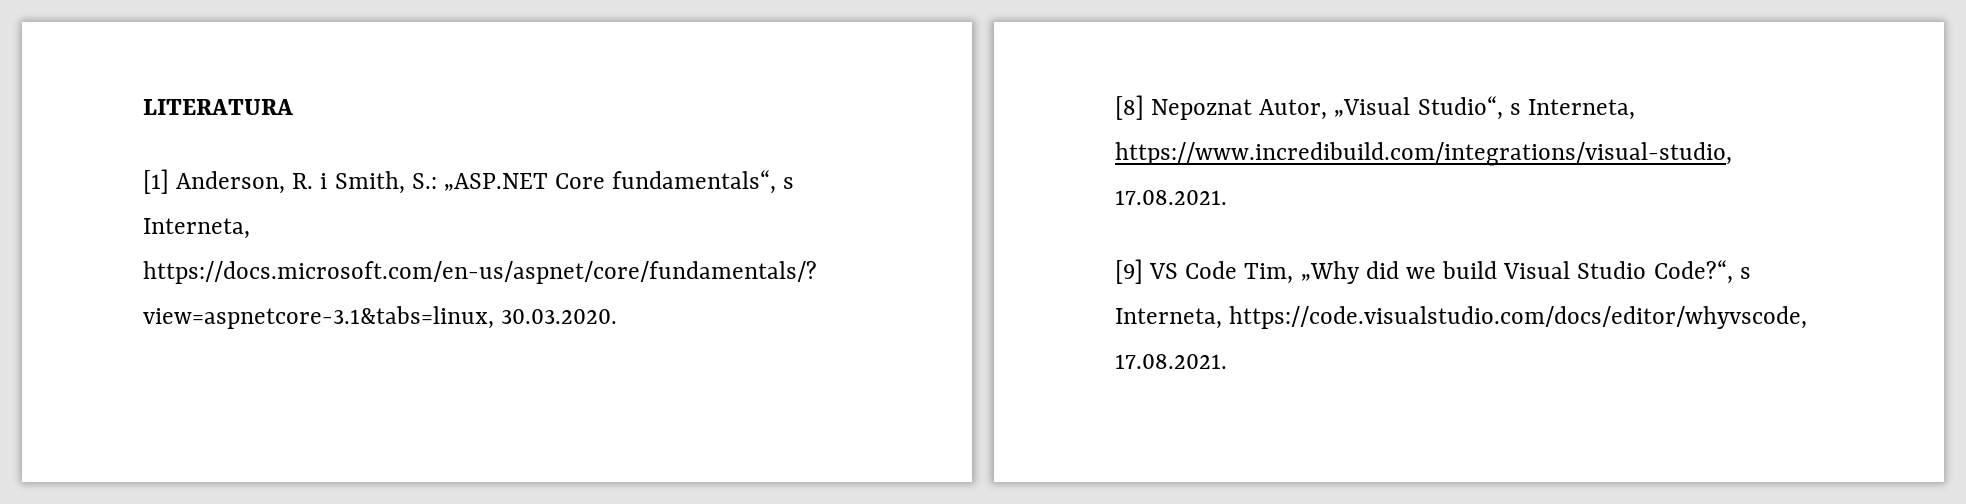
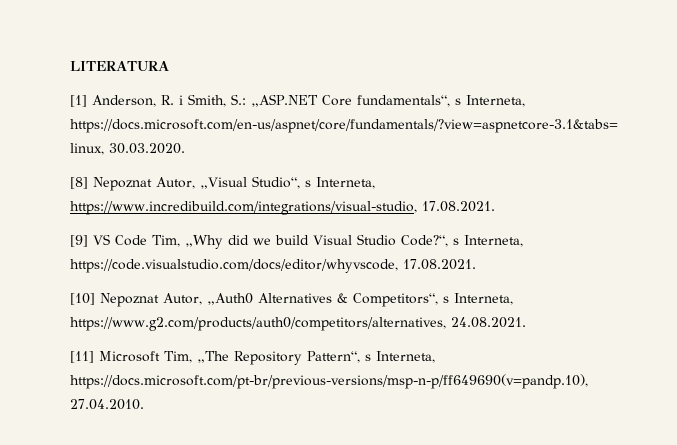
+ [10] Nepoznat Autor, „Auth0 Alternatives & Competitors“, s Interneta, https://www.g2.com/products/auth0/competitors/alternatives, 24.08.2021.
+ [11] Microsoft Tim, „The Repository Pattern“, s Interneta, https://docs.microsoft.com/pt-br/previous-versions/msp-n-p/ff649690(v=pandp.10), 27.04.2010.

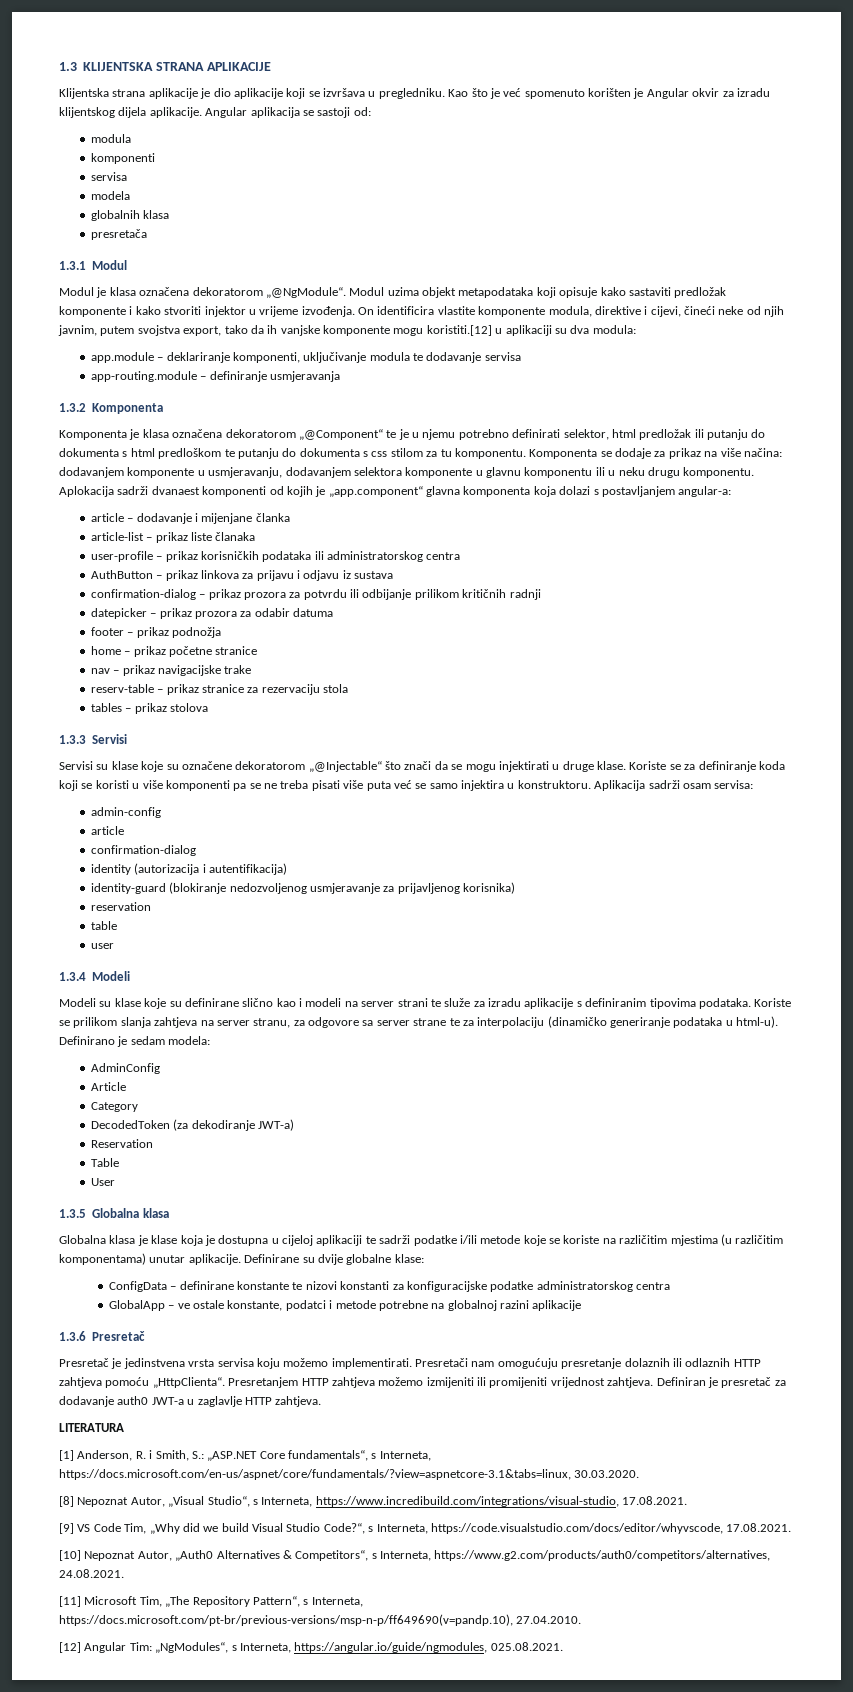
+ 1.3 KLIJENTSKA STRANA APLIKACIJE
+ Klijentska strana aplikacije je dio aplikacije koji se izvršava u pregledniku. Kao što je već spomenuto korišten je Angular okvir za izradu klijentskog dijela aplikacije. Angular aplikacija se sastoji od:
+ modula
+ komponenti
+ servisa
+ modela
+ globalnih klasa
+ presretača
+ 1.3.1 Modul
+ Modul je klasa označena dekoratorom „@NgModule“. Modul uzima objekt metapodataka koji opisuje kako sastaviti predložak komponente i kako stvoriti injektor u vrijeme izvođenja. On identificira vlastite komponente modula, direktive i cijevi, čineći neke od njih javnim, putem svojstva export, tako da ih vanjske komponente mogu koristiti.[12] u aplikaciji su dva modula:
+ app.module – deklariranje komponenti, uključivanje modula te dodavanje servisa
+ app-routing.module – definiranje usmjeravanja
+ 1.3.2 Komponenta
+ Komponenta je klasa označena dekoratorom „@Component“ te je u njemu potrebno definirati selektor, html predložak ili putanju do dokumenta s html predloškom te putanju do dokumenta s css stilom za tu komponentu. Komponenta se dodaje za prikaz na više načina: dodavanjem komponente u usmjeravanju, dodavanjem selektora komponente u glavnu komponentu ili u neku drugu komponentu. Aplokacija sadrži dvanaest komponenti od kojih je „app.component“ glavna komponenta koja dolazi s postavljanjem angular-a:
+ article – dodavanje i mijenjane članka
+ article-list – prikaz liste članaka
+ user-profile – prikaz korisničkih podataka ili administratorskog centra
+ AuthButton – prikaz linkova za prijavu i odjavu iz sustava
+ confirmation-dialog – prikaz prozora za potvrdu ili odbijanje prilikom kritičnih radnji
+ datepicker – prikaz prozora za odabir datuma
+ footer – prikaz podnožja
+ home – prikaz početne stranice
+ nav – prikaz navigacijske trake
+ reserv-table – prikaz stranice za rezervaciju stola
+ tables – prikaz stolova
+ 1.3.3 Servisi
+ Servisi su klase koje su označene dekoratorom „@Injectable“ što znači da se mogu injektirati u druge klase. Koriste se za definiranje koda koji se koristi u više komponenti pa se ne treba pisati više puta već se samo injektira u konstruktoru. Aplikacija sadrži osam servisa:
+ admin-config
+ article
+ confirmation-dialog
+ identity (autorizacija i autentifikacija)
+ identity-guard (blokiranje nedozvoljenog usmjeravanje za prijavljenog korisnika)
+ reservation
+ table
+ user
+ 1.3.4 Modeli
+ Modeli su klase koje su definirane slično kao i modeli na server strani te služe za izradu aplikacije s definiranim tipovima podataka. Koriste se prilikom slanja zahtjeva na server stranu, za odgovore sa server strane te za interpolaciju (dinamičko generiranje podataka u html-u). Definirano je sedam modela:
+ AdminConfig
+ Article
+ Category
+ DecodedToken (za dekodiranje JWT-a)
+ Reservation
+ Table
+ User
+ 1.3.5 Globalna klasa
+ Globalna klasa je klase koja je dostupna u cijeloj aplikaciji te sadrži podatke i/ili metode koje se koriste na različitim mjestima (u različitim komponentama) unutar aplikacije. Definirane su dvije globalne klase:
+ ConfigData – definirane konstante te nizovi konstanti za konfiguracijske podatke administratorskog centra
+ GlobalApp – ve ostale konstante, podatci i metode potrebne na globalnoj razini aplikacije
+ 1.3.6 Presretač
+ Presretač je jedinstvena vrsta servisa koju možemo implementirati. Presretači nam omogućuju presretanje dolaznih ili odlaznih HTTP zahtjeva pomoću „HttpClienta“. Presretanjem HTTP zahtjeva možemo izmijeniti ili promijeniti vrijednost zahtjeva. Definiran je presretač za dodavanje auth0 JWT-a u zaglavlje HTTP zahtjeva.
+ [12] Angular Tim: „NgModules“, s Interneta, https://angular.io/guide/ngmodules, 025.08.2021.

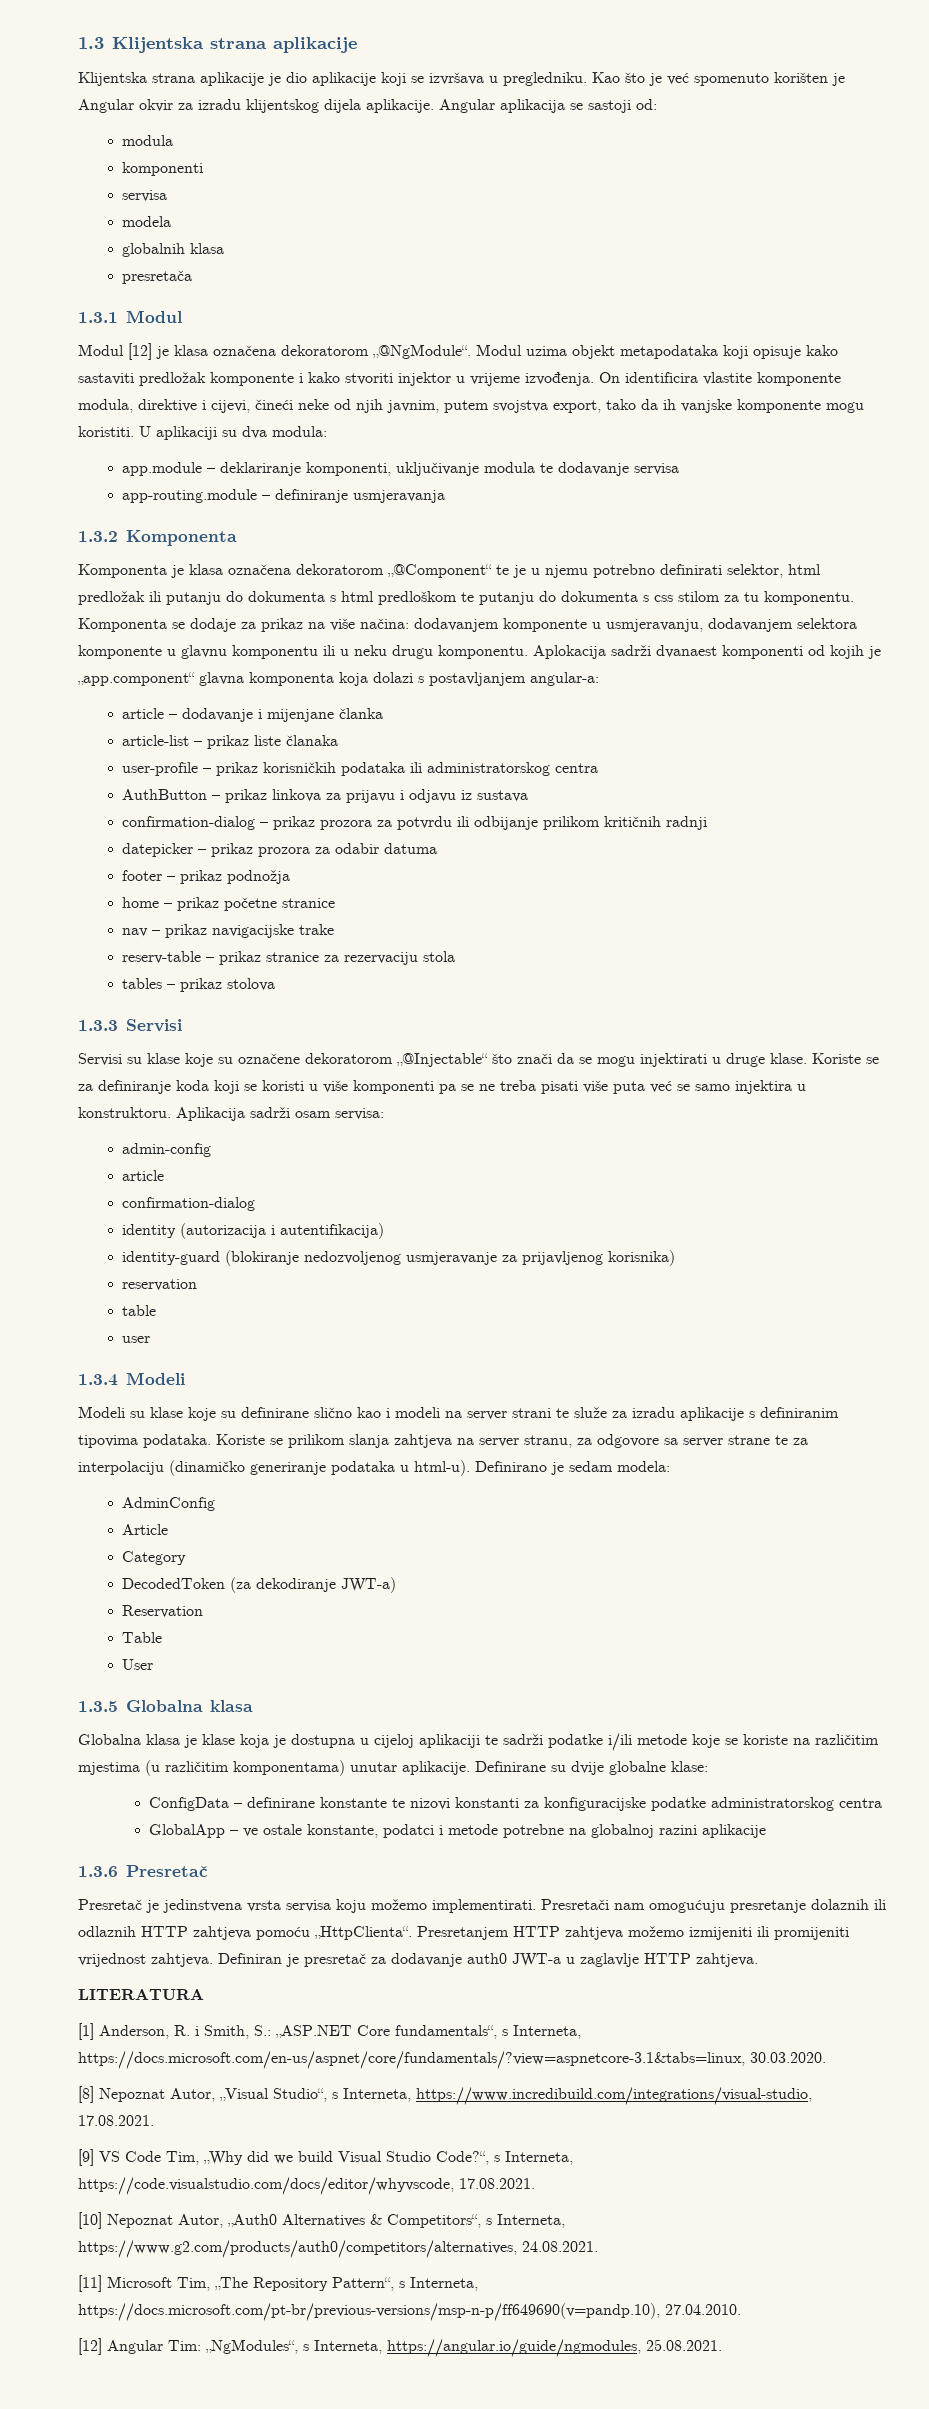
- 1.3 KLIJENTSKA STRANA APLIKACIJE
+ 1.3 Klijentska strana aplikacije
- Modul je klasa označena dekoratorom „@NgModule“.
+ Modul [12] je klasa označena dekoratorom „@NgModule“.
- On identificira vlastite komponente modula, direktive i cijevi, čineći neke od njih javnim, putem svojstva export, tako da ih vanjske komponente mogu koristiti.[12] u aplikaciji su dva modula:
+ On identificira vlastite komponente modula, direktive i cijevi, čineći neke od njih javnim, putem svojstva export, tako da ih vanjske komponente mogu koristiti. U aplikaciji su dva modula:
- [12] Angular Tim: „NgModules“, s Interneta, https://angular.io/guide/ngmodules, 025.08.2021.
+ [12] Angular Tim: „NgModules“, s Interneta, https://angular.io/guide/ngmodules, 25.08.2021.

